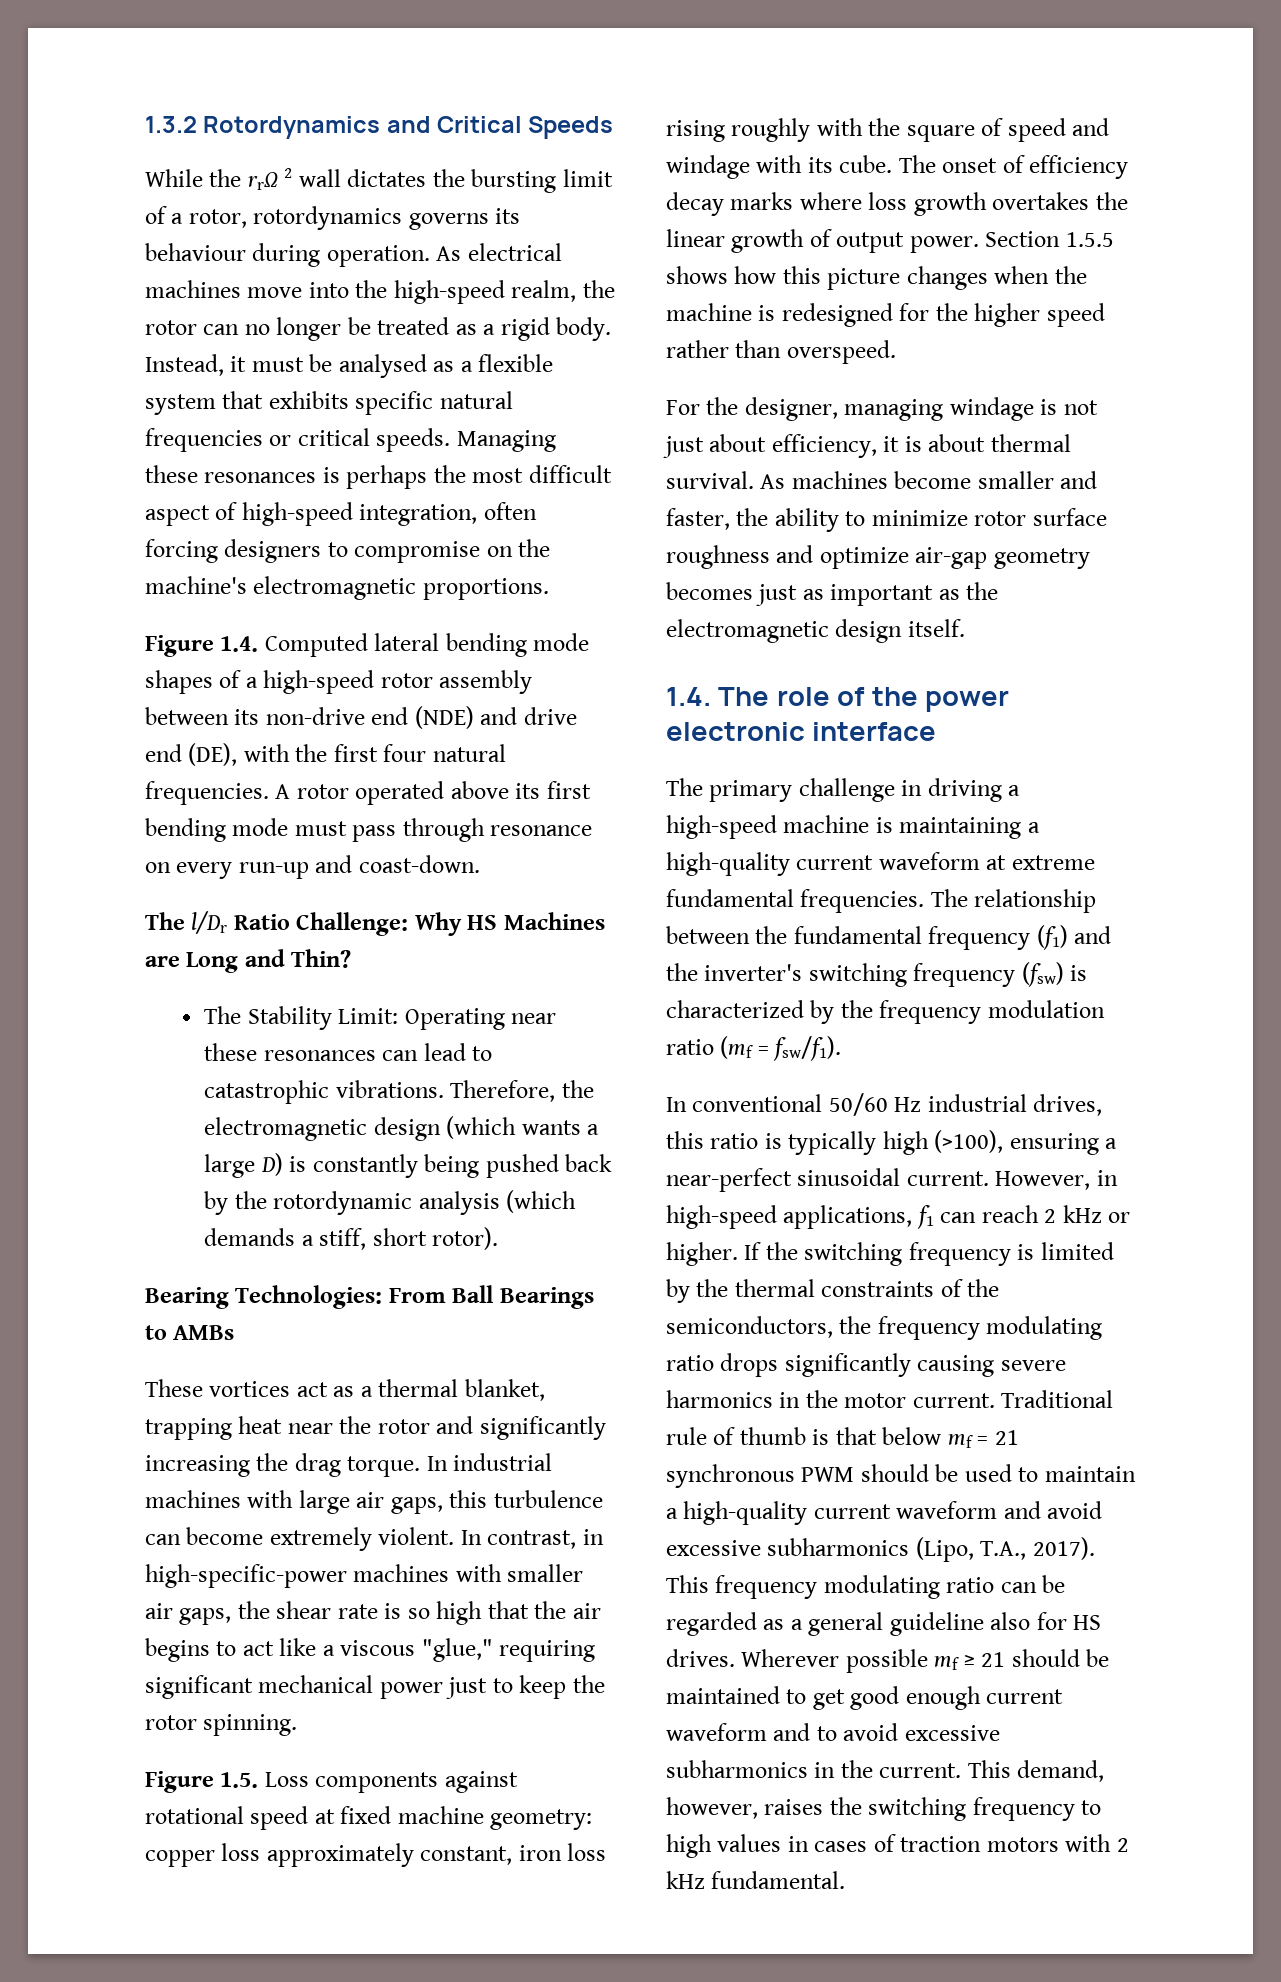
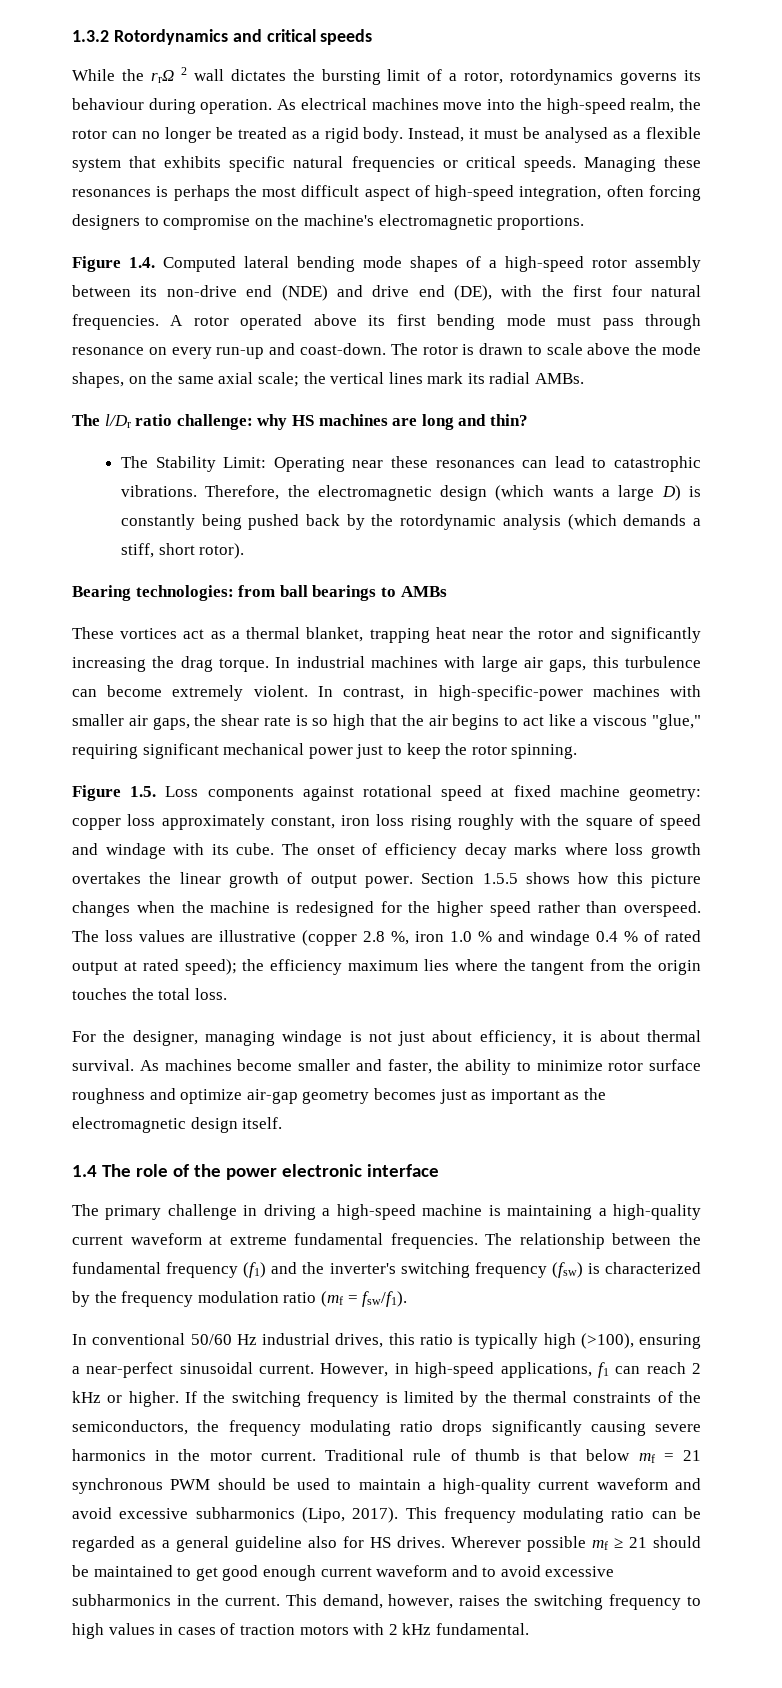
- 1.3.2 Rotordynamics and Critical Speeds
+ 1.3.2 Rotordynamics and critical speeds
- A rotor operated above its first bending mode must pass through resonance on every run-up and coast-down.
- The l/Dr Ratio Challenge: Why HS Machines are Long and Thin?
+ A rotor operated above its first bending mode must pass through resonance on every run-up and coast-down. The rotor is drawn to scale above the mode shapes, on the same axial scale; the vertical lines mark its radial AMBs.
+ The l/Dr ratio challenge: why HS machines are long and thin?
- Bearing Technologies: From Ball Bearings to AMBs
+ Bearing technologies: from ball bearings to AMBs
+ The loss values are illustrative (copper 2.8 %, iron 1.0 % and windage 0.4 % of rated output at rated speed); the efficiency maximum lies where the tangent from the origin touches the total loss.
- 1.4. The role of the power electronic interface
+ 1.4 The role of the power electronic interface
- Traditional rule of thumb is that below mf = 21 synchronous PWM should be used to maintain a high-quality current waveform and avoid excessive subharmonics (Lipo, T.A., 2017).
+ Traditional rule of thumb is that below mf = 21 synchronous PWM should be used to maintain a high-quality current waveform and avoid excessive subharmonics (Lipo, 2017).

